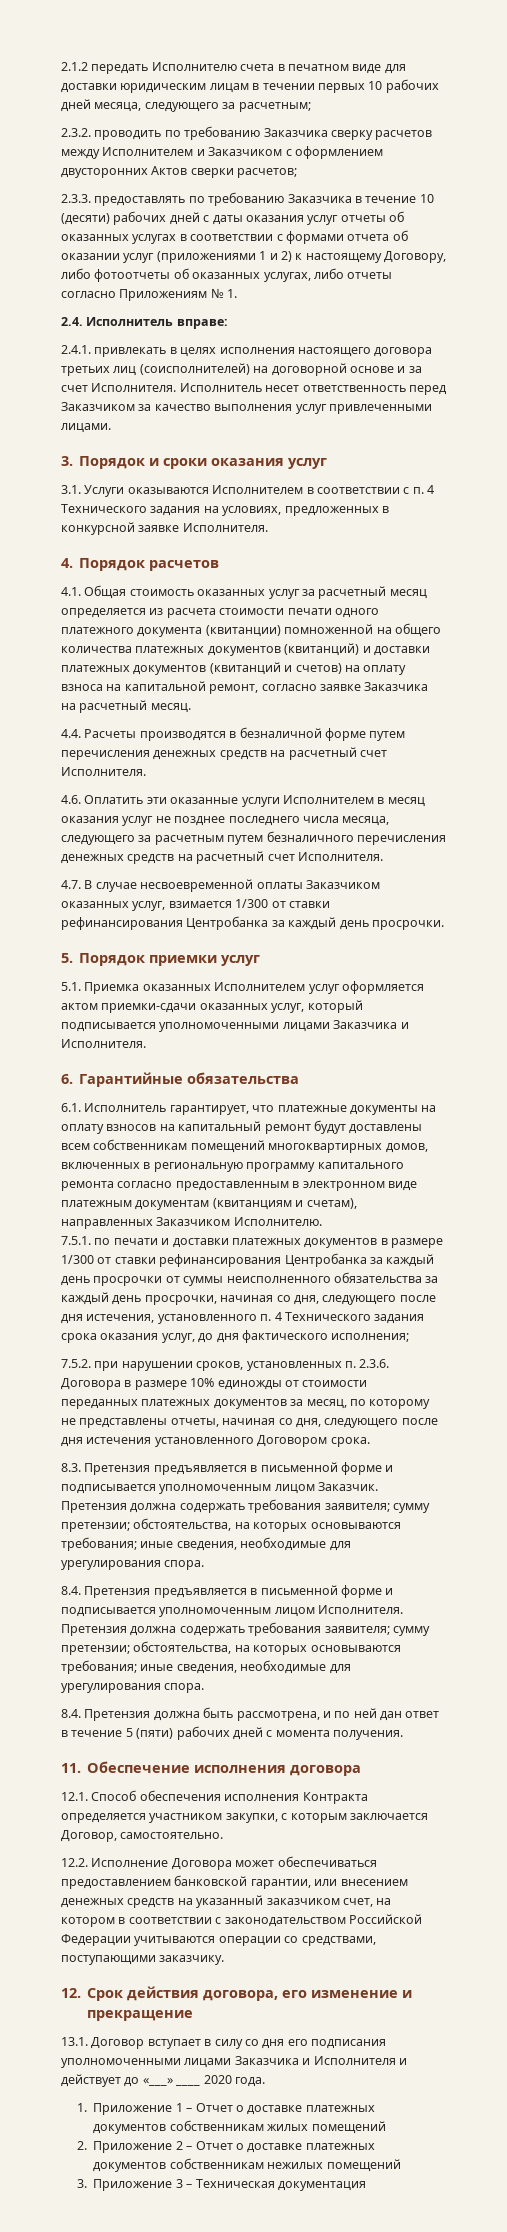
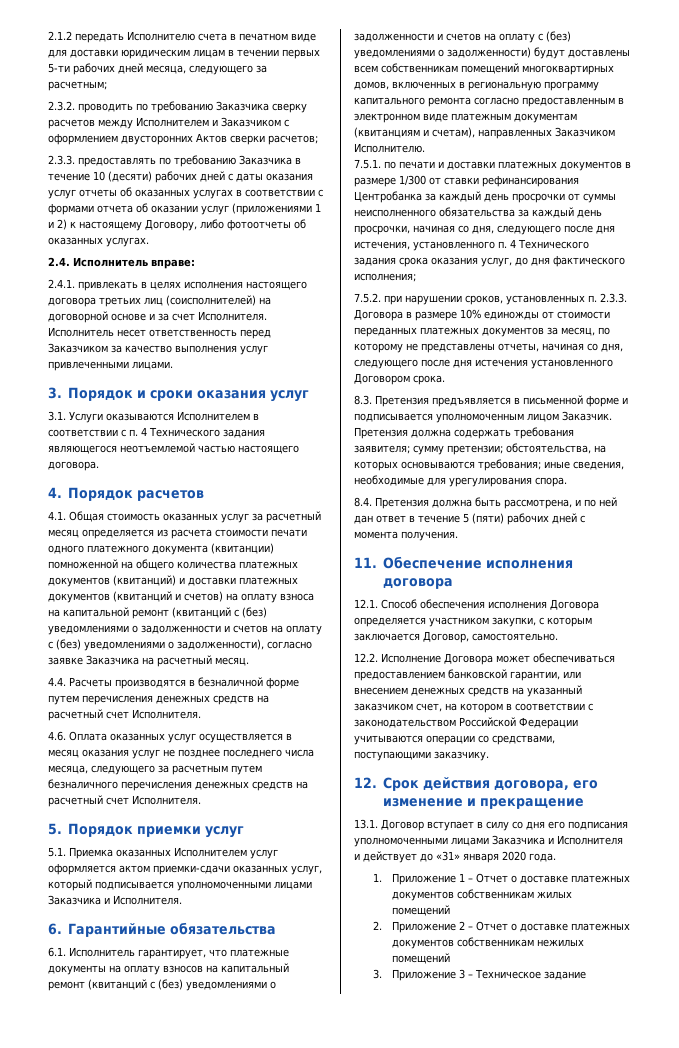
- 2.1.2 передать Исполнителю счета в печатном виде для доставки юридическим лицам в течении первых 10 рабочих дней месяца, следующего за расчетным;
+ 2.1.2 передать Исполнителю счета в печатном виде для доставки юридическим лицам в течении первых 5-ти рабочих дней месяца, следующего за расчетным;
- 2.3.3. предоставлять по требованию Заказчика в течение 10 (десяти) рабочих дней с даты оказания услуг отчеты об оказанных услугах в соответствии с формами отчета об оказании услуг (приложениями 1 и 2) к настоящему Договору, либо фотоотчеты об оказанных услугах, либо отчеты согласно Приложениям № 1.
+ 2.3.3. предоставлять по требованию Заказчика в течение 10 (десяти) рабочих дней с даты оказания услуг отчеты об оказанных услугах в соответствии с формами отчета об оказании услуг (приложениями 1 и 2) к настоящему Договору, либо фотоотчеты об оказанных услугах.
- 3.1. Услуги оказываются Исполнителем в соответствии с п. 4 Технического задания на условиях, предложенных в конкурсной заявке Исполнителя.
+ 3.1. Услуги оказываются Исполнителем в соответствии с п. 4 Технического задания являющегося неотъемлемой частью настоящего договора.
- 4.1. Общая стоимость оказанных услуг за расчетный месяц определяется из расчета стоимости печати одного платежного документа (квитанции) помноженной на общего количества платежных документов (квитанций) и доставки платежных документов (квитанций и счетов) на оплату взноса на капитальной ремонт, согласно заявке Заказчика на расчетный месяц.
+ 4.1. Общая стоимость оказанных услуг за расчетный месяц определяется из расчета стоимости печати одного платежного документа (квитанции) помноженной на общего количества платежных документов (квитанций) и доставки платежных документов (квитанций и счетов) на оплату взноса на капитальной ремонт (квитанций с (без) уведомлениями о задолженности и счетов на оплату с (без) уведомлениями о задолженности), согласно заявке Заказчика на расчетный месяц.
- 4.6. Оплатить эти оказанные услуги Исполнителем в месяц оказания услуг не позднее последнего числа месяца, следующего за расчетным путем безналичного перечисления денежных средств на расчетный счет Исполнителя.
+ 4.6. Оплата оказанных услуг осуществляется в месяц оказания услуг не позднее последнего числа месяца, следующего за расчетным путем безналичного перечисления денежных средств на расчетный счет Исполнителя.
- 4.7. В случае несвоевременной оплаты Заказчиком оказанных услуг, взимается 1/300 от ставки рефинансирования Центробанка за каждый день просрочки.
- 6.1. Исполнитель гарантирует, что платежные документы на оплату взносов на капитальный ремонт будут доставлены всем собственникам помещений многоквартирных домов, включенных в региональную программу капитального ремонта согласно предоставленным в электронном виде платежным документам (квитанциям и счетам), направленных Заказчиком Исполнителю.
+ 6.1. Исполнитель гарантирует, что платежные документы на оплату взносов на капитальный ремонт (квитанций с (без) уведомлениями о задолженности и счетов на оплату с (без) уведомлениями о задолженности) будут доставлены всем собственникам помещений многоквартирных домов, включенных в региональную программу капитального ремонта согласно предоставленным в электронном виде платежным документам (квитанциям и счетам), направленных Заказчиком Исполнителю.
- 7.5.2. при нарушении сроков, установленных п. 2.3.6. Договора в размере 10% единожды от стоимости переданных платежных документов за месяц, по которому не представлены отчеты, начиная со дня, следующего после дня истечения установленного Договором срока.
+ 7.5.2. при нарушении сроков, установленных п. 2.3.3. Договора в размере 10% единожды от стоимости переданных платежных документов за месяц, по которому не представлены отчеты, начиная со дня, следующего после дня истечения установленного Договором срока.
- 8.4. Претензия предъявляется в письменной форме и подписывается уполномоченным лицом Исполнителя. Претензия должна содержать требования заявителя; сумму претензии; обстоятельства, на которых основываются требования; иные сведения, необходимые для урегулирования спора.
- 12.1. Способ обеспечения исполнения Контракта определяется участником закупки, с которым заключается Договор, самостоятельно.
+ 12.1. Способ обеспечения исполнения Договора определяется участником закупки, с которым заключается Договор, самостоятельно.
- 13.1. Договор вступает в силу со дня его подписания уполномоченными лицами Заказчика и Исполнителя и действует до «___» ____ 2020 года.
+ 13.1. Договор вступает в силу со дня его подписания уполномоченными лицами Заказчика и Исполнителя и действует до «31» января 2020 года.
- 3. Приложение 3 – Техническая документация
+ 3. Приложение 3 – Техническое задание

